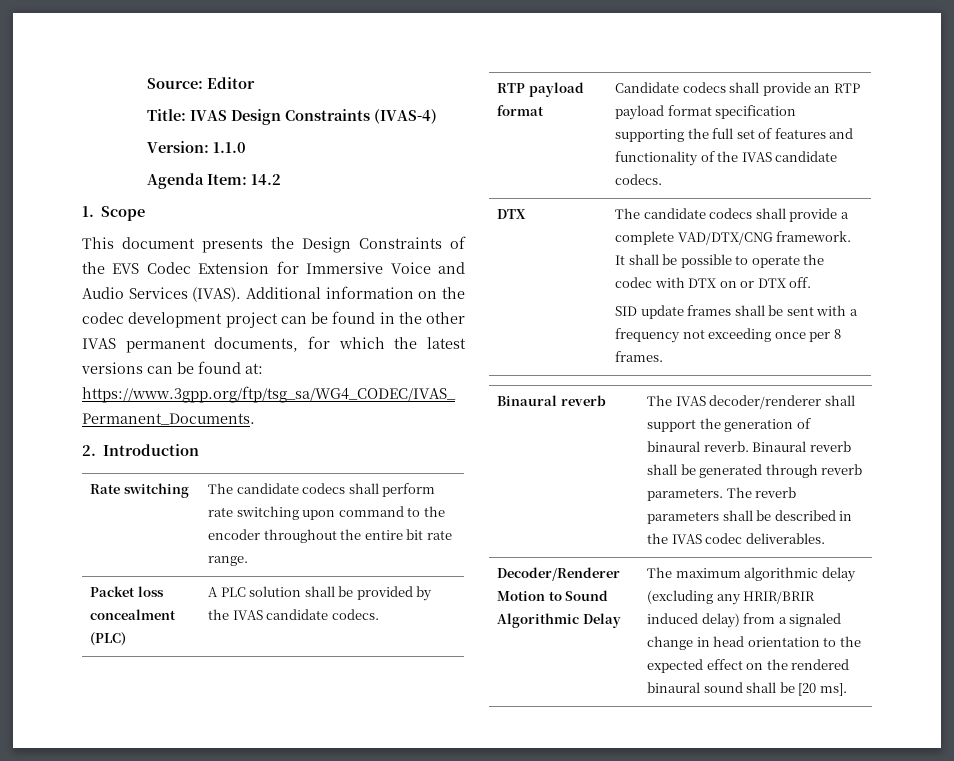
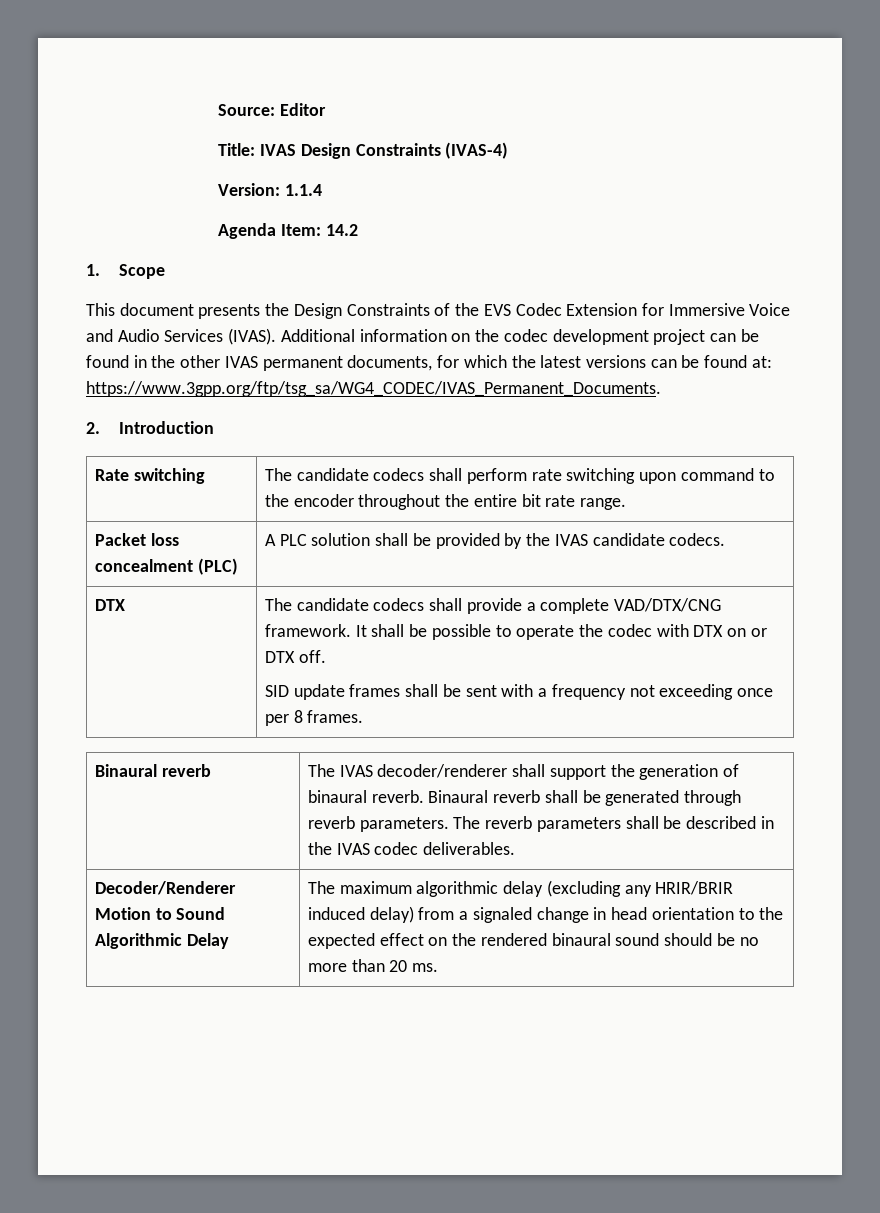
- Version: 1.1.0
+ Version: 1.1.4
- RTP payload format | Candidate codecs shall provide an RTP payload format specification supporting the full set of features and functionality of the IVAS candidate codecs.
- Decoder/Renderer Motion to Sound Algorithmic Delay | The maximum algorithmic delay (excluding any HRIR/BRIR induced delay) from a signaled change in head orientation to the expected effect on the rendered binaural sound shall be [20 ms].
+ Decoder/Renderer Motion to Sound Algorithmic Delay | The maximum algorithmic delay (excluding any HRIR/BRIR induced delay) from a signaled change in head orientation to the expected effect on the rendered binaural sound should be no more than 20 ms.

